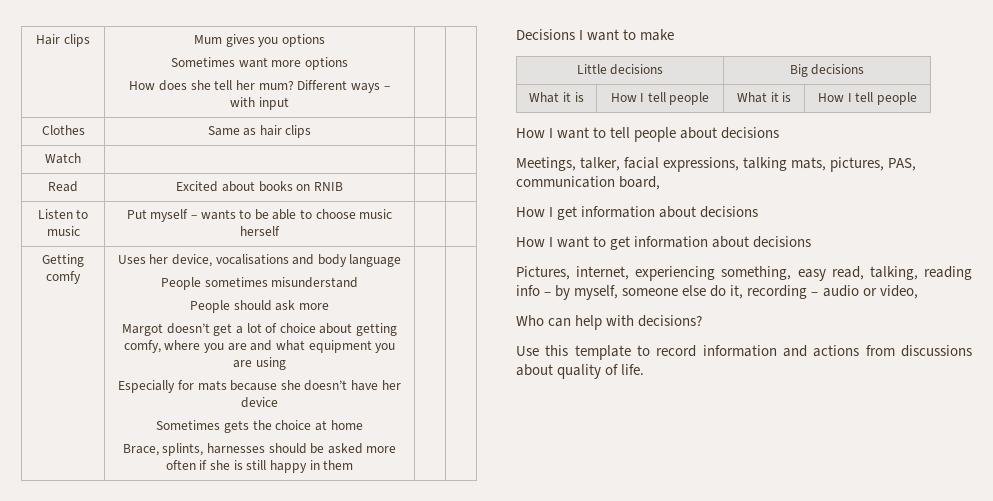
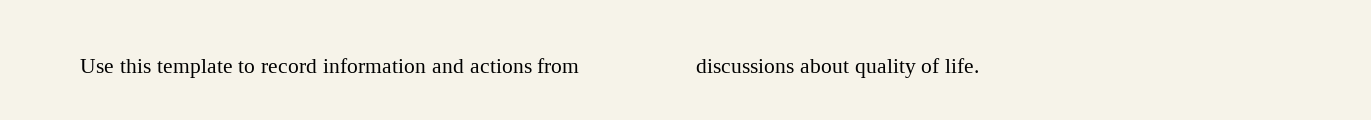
- Hair clips | Mum gives you options
- Sometimes want more options
- How does she tell her mum? Different ways – with input | |
- Clothes | Same as hair clips | |
- Watch | | |
- Read | Excited about books on RNIB | |
- Listen to music | Put myself – wants to be able to choose music herself | |
- Getting comfy | Uses her device, vocalisations and body language
- People sometimes misunderstand
- People should ask more
- Margot doesn’t get a lot of choice about getting comfy, where you are and what equipment you are using
- Especially for mats because she doesn’t have her device
- Sometimes gets the choice at home
- Brace, splints, harnesses should be asked more often if she is still happy in them | |
- Decisions I want to make
- Little decisions | Big decisions
- What it is | How I tell people | What it is | How I tell people
- How I want to tell people about decisions
- Meetings, talker, facial expressions, talking mats, pictures, PAS, communication board,
- How I get information about decisions
- How I want to get information about decisions
- Pictures, internet, experiencing something, easy read, talking, reading info – by myself, someone else do it, recording – audio or video,
- Who can help with decisions?

